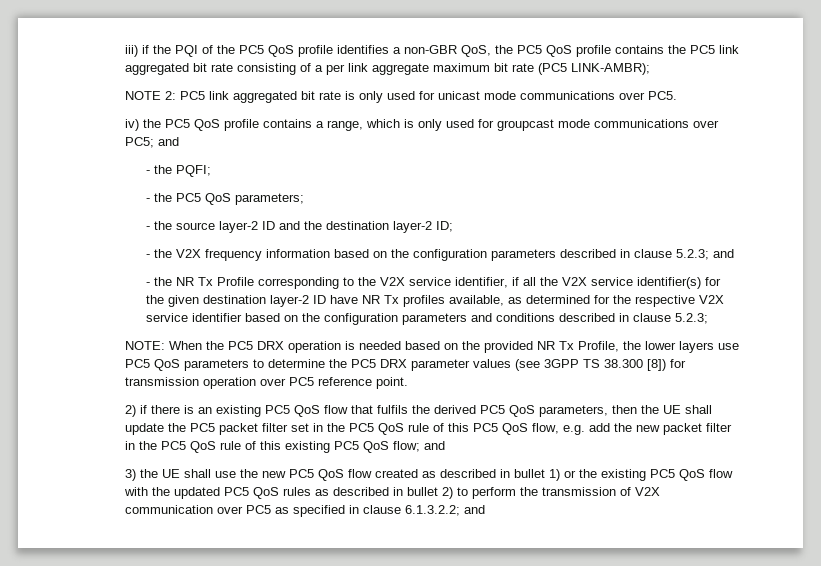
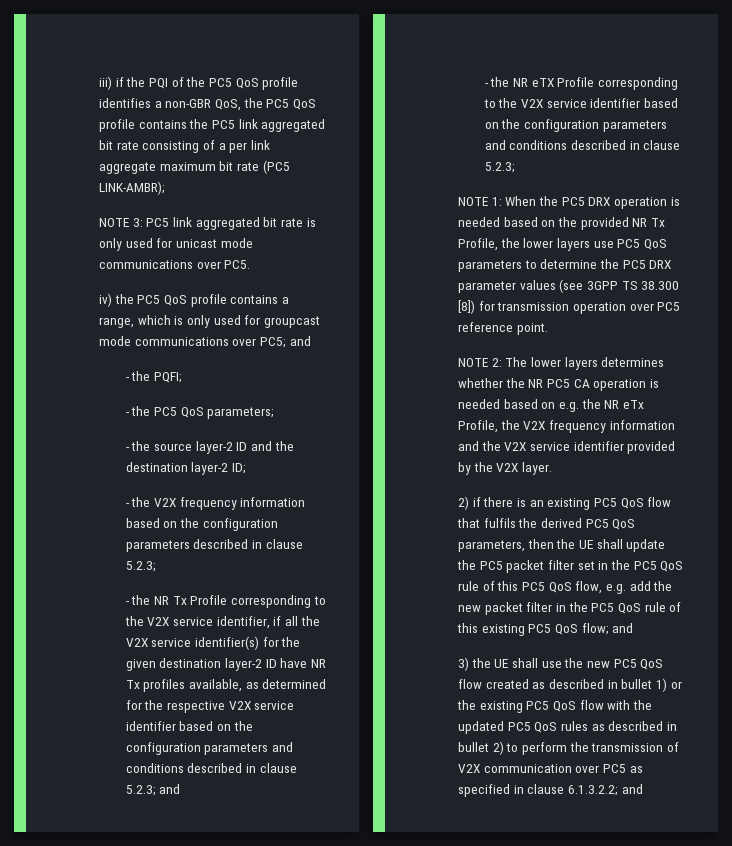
- NOTE 2: PC5 link aggregated bit rate is only used for unicast mode communications over PC5.
+ NOTE 3: PC5 link aggregated bit rate is only used for unicast mode communications over PC5.
- - the V2X frequency information based on the configuration parameters described in clause 5.2.3; and
+ - the V2X frequency information based on the configuration parameters described in clause 5.2.3;
- - the NR Tx Profile corresponding to the V2X service identifier, if all the V2X service identifier(s) for the given destination layer-2 ID have NR Tx profiles available, as determined for the respective V2X service identifier based on the configuration parameters and conditions described in clause 5.2.3;
- NOTE:
+ - the NR Tx Profile corresponding to the V2X service identifier, if all the V2X service identifier(s) for the given destination layer-2 ID have NR Tx profiles available, as determined for the respective V2X service identifier based on the configuration parameters and conditions described in clause 5.2.3; and
+ - the NR eTX Profile corresponding to the V2X service identifier based on the configuration parameters and conditions described in clause 5.2.3;
+ NOTE 1:
+ NOTE 2: The lower layers determines whether the NR PC5 CA operation is needed based on e.g. the NR eTx Profile, the V2X frequency information and the V2X service identifier provided by the V2X layer.

